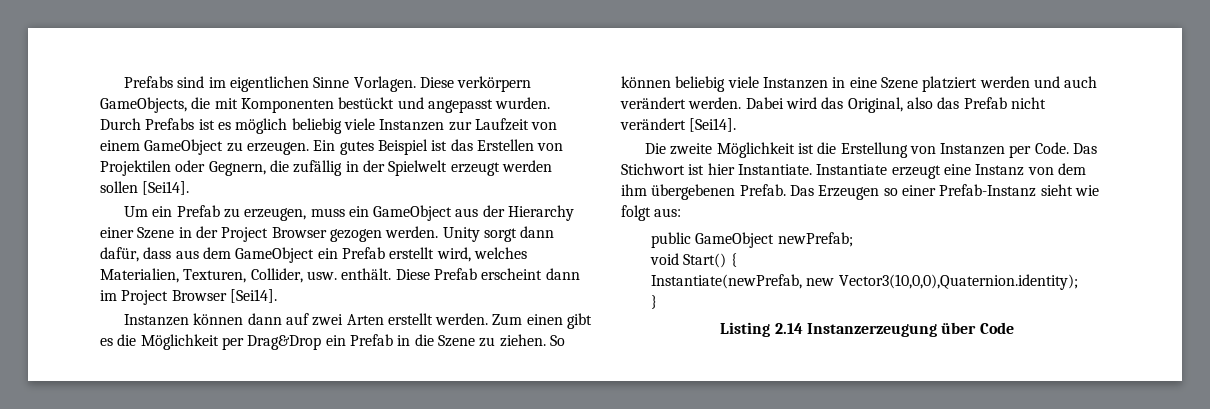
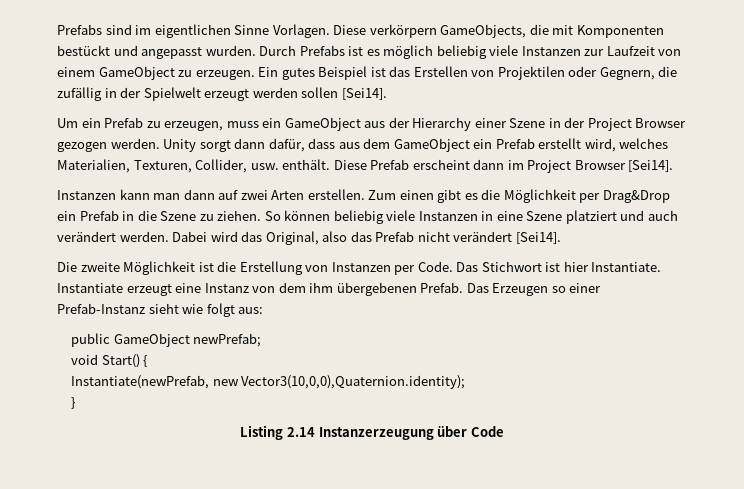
- Instanzen können dann auf zwei Arten erstellt werden.
+ Instanzen kann man dann auf zwei Arten erstellen.
- So können beliebig viele Instanzen in eine Szene platziert werden und auch verändert werden.
+ So können beliebig viele Instanzen in eine Szene platziert und auch verändert werden.

